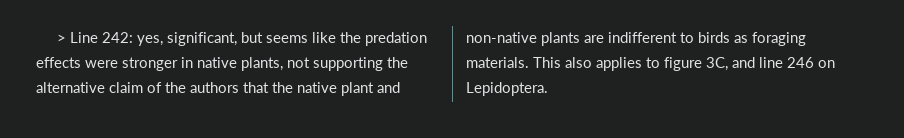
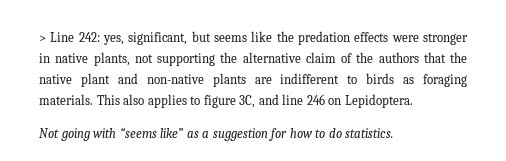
+ Not going with “seems like” as a suggestion for how to do statistics.

